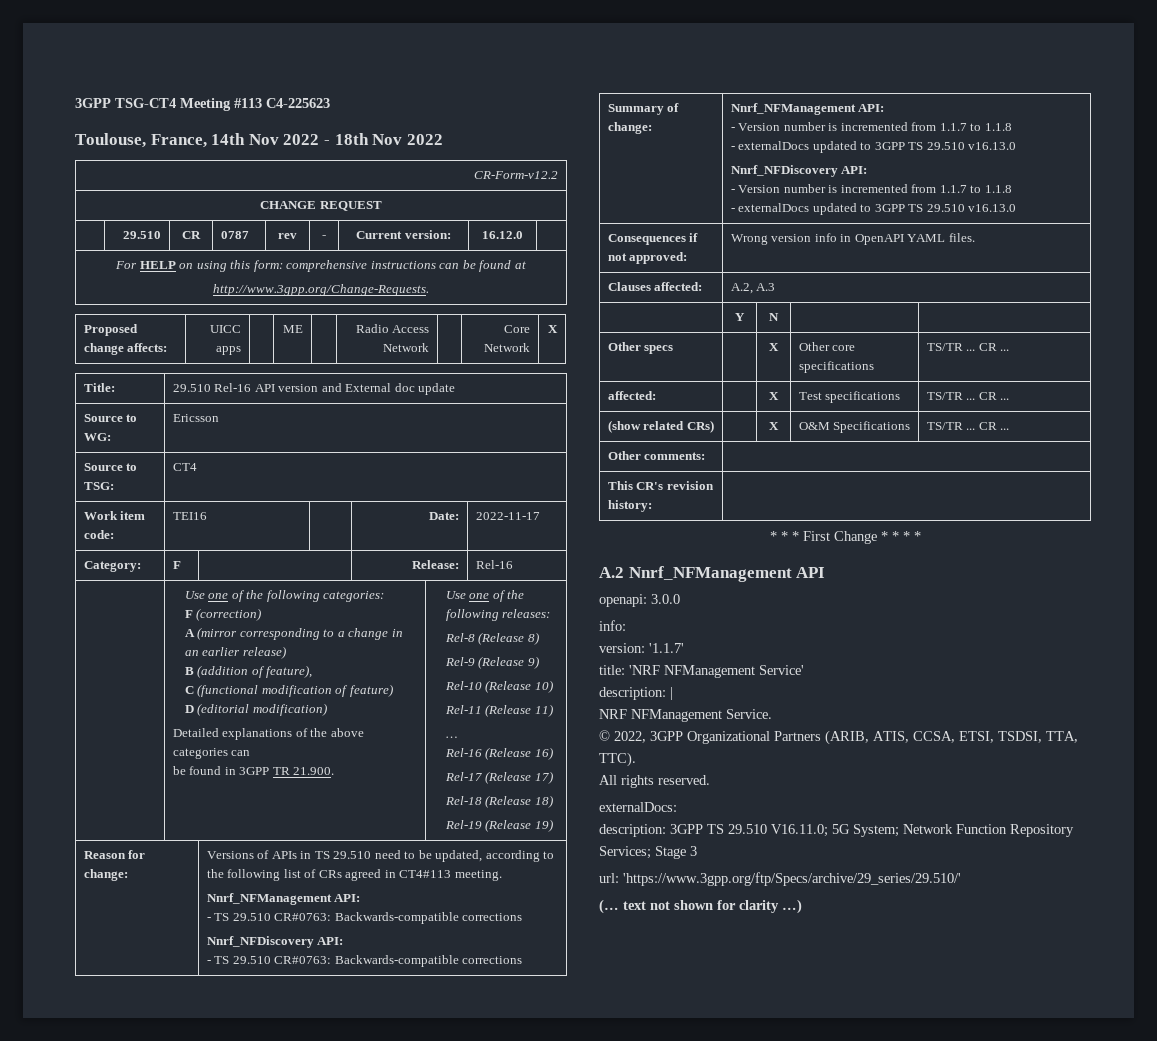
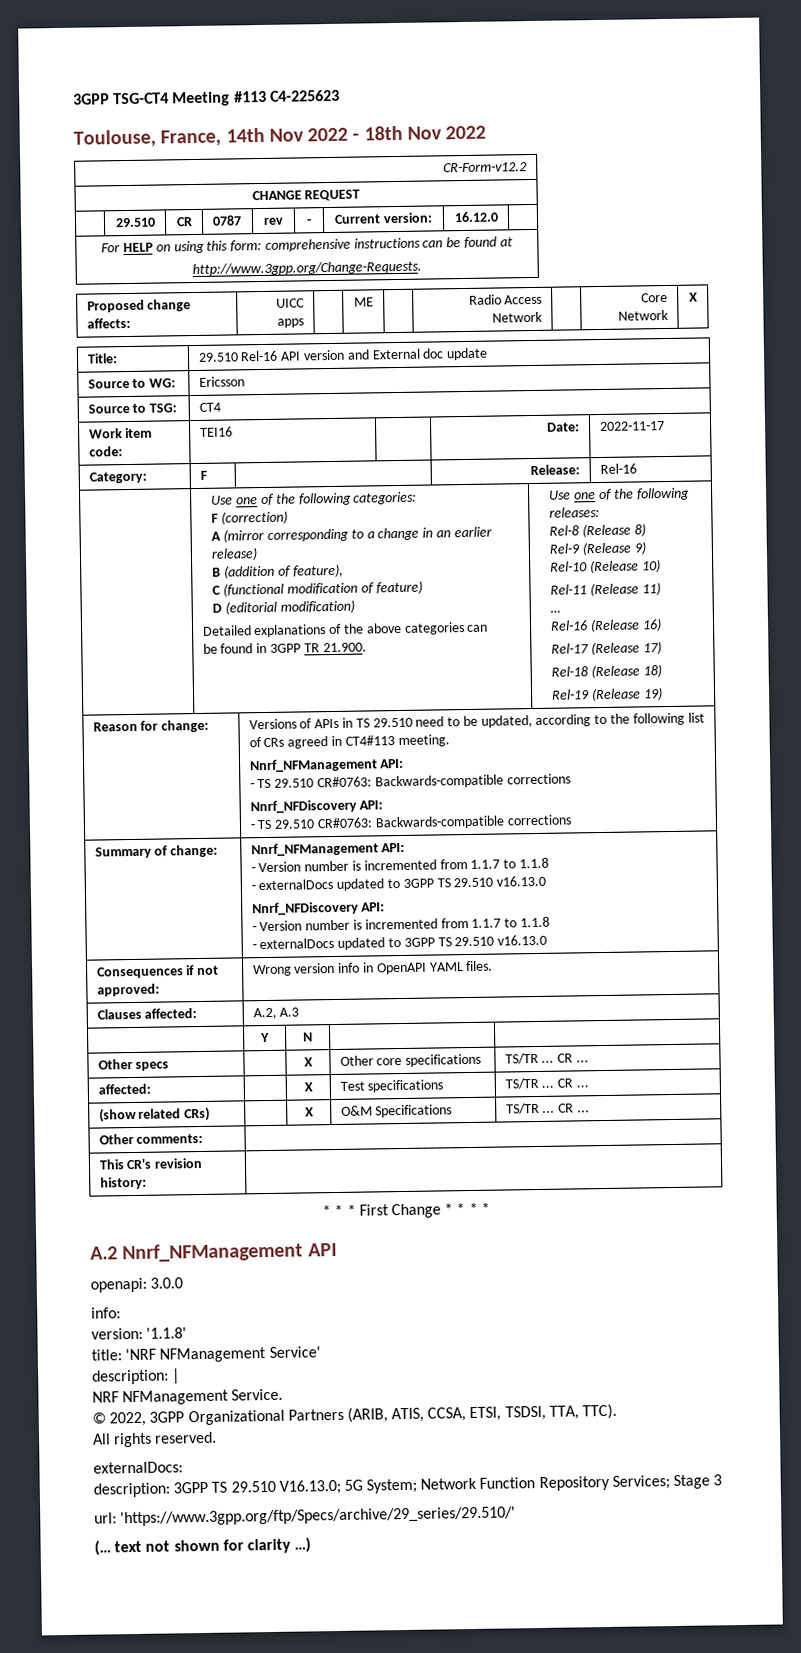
- version: '1.1.7'
+ version: '1.1.8'
- description: 3GPP TS 29.510 V16.11.0; 5G System; Network Function Repository Services; Stage 3
+ description: 3GPP TS 29.510 V16.13.0; 5G System; Network Function Repository Services; Stage 3

